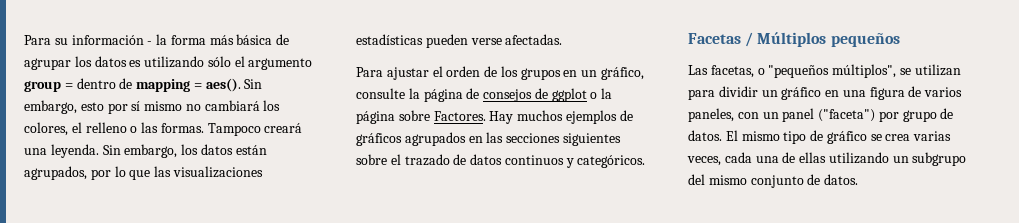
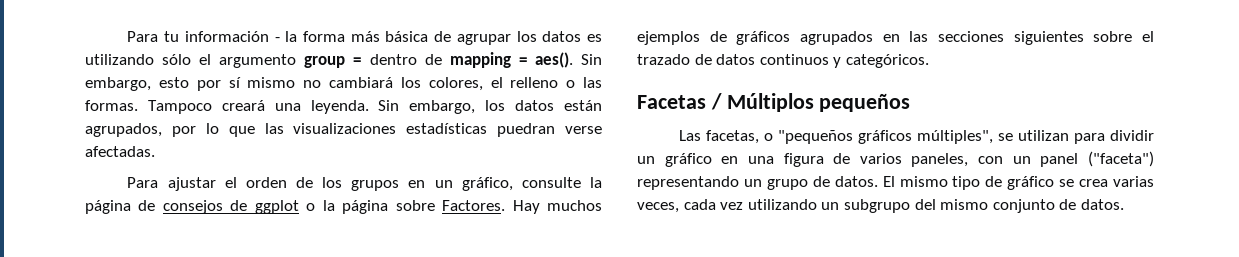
- Para su información - la forma más básica de agrupar los datos es utilizando sólo el argumento group = dentro de mapping = aes().
+ Para tu información - la forma más básica de agrupar los datos es utilizando sólo el argumento group = dentro de mapping = aes().
- Sin embargo, los datos están agrupados, por lo que las visualizaciones estadísticas pueden verse afectadas.
+ Sin embargo, los datos están agrupados, por lo que las visualizaciones estadísticas puedran verse afectadas.
- Las facetas, o "pequeños múltiplos", se utilizan para dividir un gráfico en una figura de varios paneles, con un panel ("faceta") por grupo de datos.
+ Las facetas, o "pequeños gráficos múltiples", se utilizan para dividir un gráfico en una figura de varios paneles, con un panel ("faceta") representando un grupo de datos.
- El mismo tipo de gráfico se crea varias veces, cada una de ellas utilizando un subgrupo del mismo conjunto de datos.
+ El mismo tipo de gráfico se crea varias veces, cada vez utilizando un subgrupo del mismo conjunto de datos.

